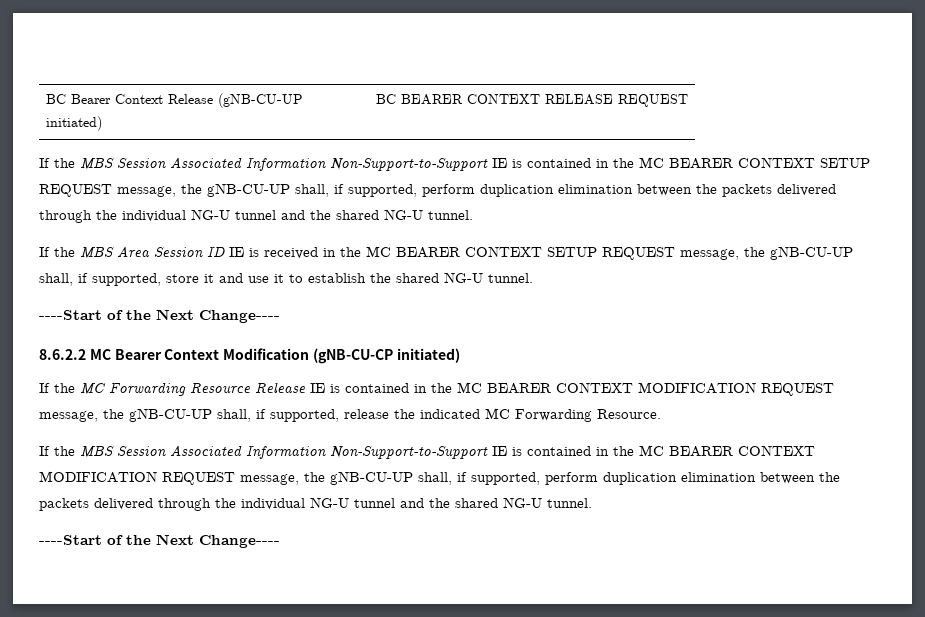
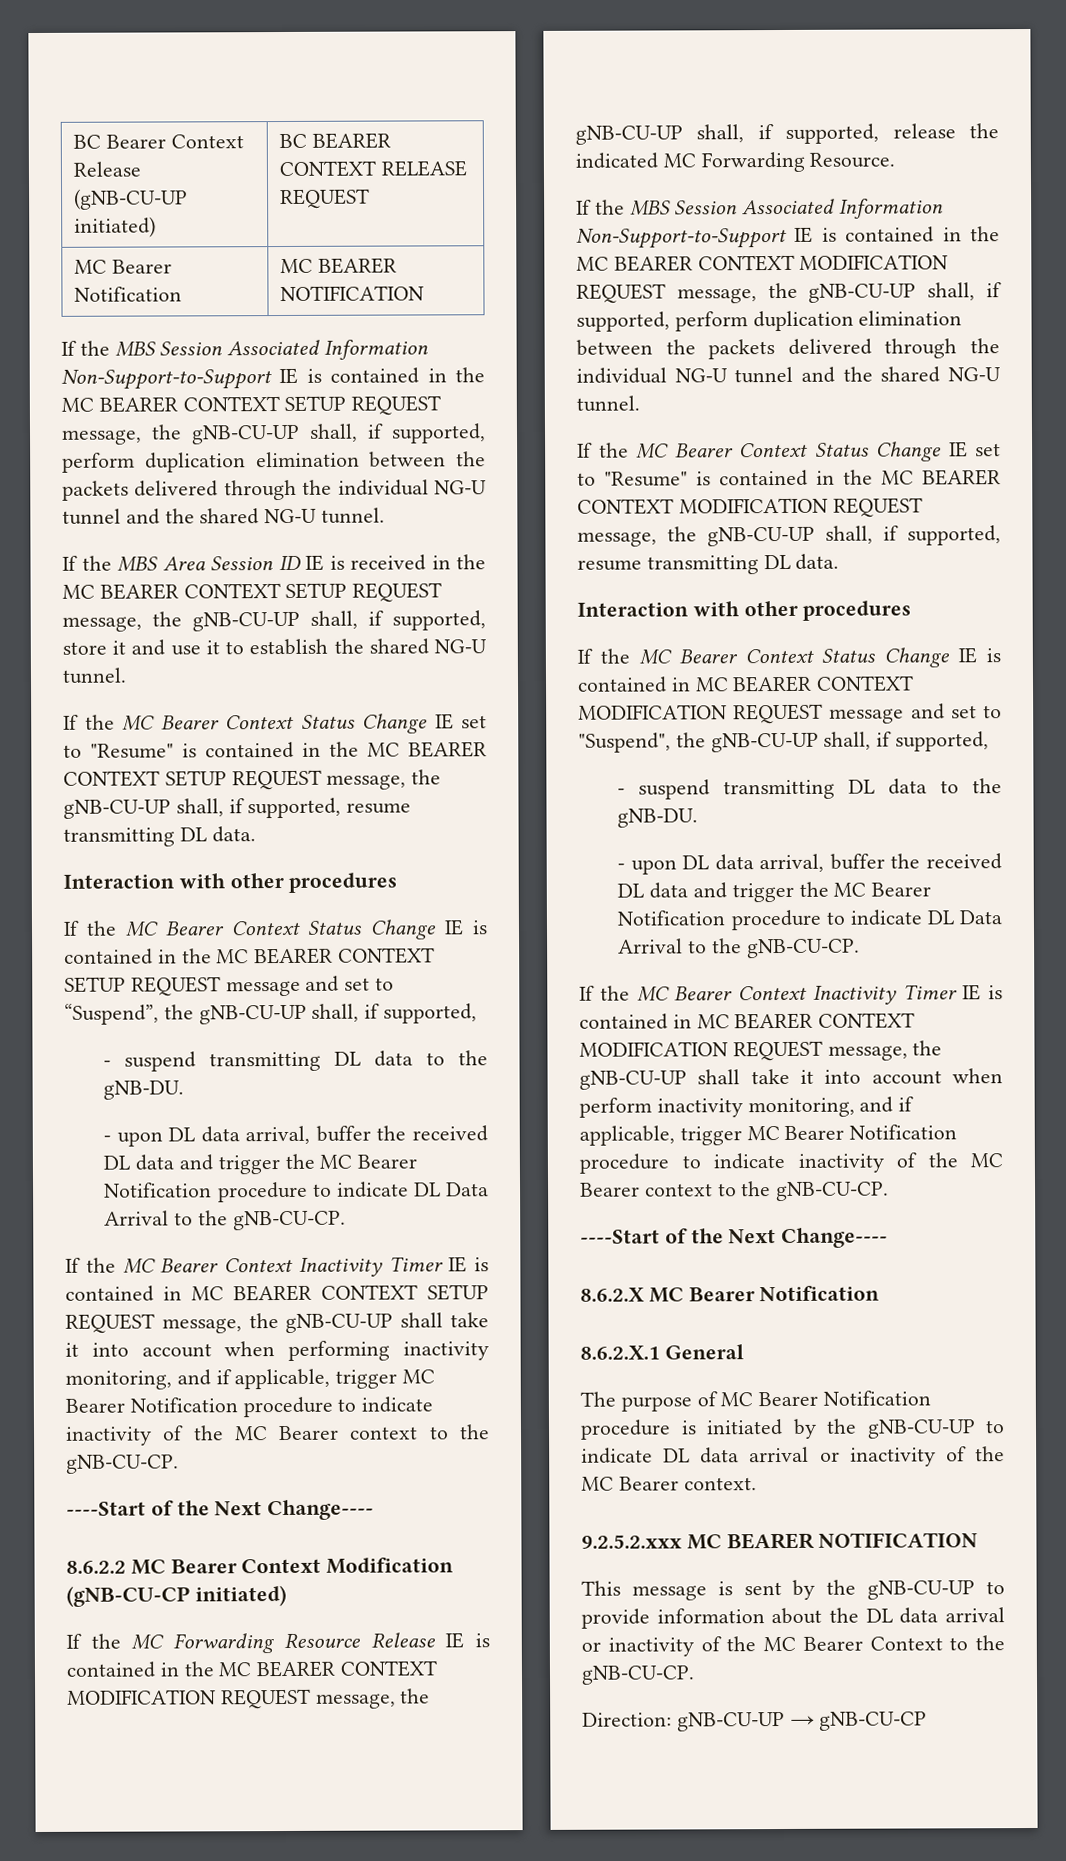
+ MC Bearer Notification | MC BEARER NOTIFICATION
+ If the MC Bearer Context Status Change IE set to "Resume" is contained in the MC BEARER CONTEXT SETUP REQUEST message, the gNB-CU-UP shall, if supported, resume transmitting DL data.
+ Interaction with other procedures
+ If the MC Bearer Context Status Change IE is contained in the MC BEARER CONTEXT SETUP REQUEST message and set to “Suspend”, the gNB-CU-UP shall, if supported,
+ - suspend transmitting DL data to the gNB-DU.
+ - upon DL data arrival, buffer the received DL data and trigger the MC Bearer Notification procedure to indicate DL Data Arrival to the gNB-CU-CP.
+ If the MC Bearer Context Inactivity Timer IE is contained in MC BEARER CONTEXT SETUP REQUEST message, the gNB-CU-UP shall take it into account when performing inactivity monitoring, and if applicable, trigger MC Bearer Notification procedure to indicate inactivity of the MC Bearer context to the gNB-CU-CP.
  If the MBS Session Associated Information Non-Support-to-Support IE is contained in the MC BEARER CONTEXT MODIFICATION REQUEST message, the gNB-CU-UP shall, if supported, perform duplication elimination between the packets delivered through the individual NG-U tunnel and the shared NG-U tunnel.
+ If the MC Bearer Context Status Change IE set to "Resume" is contained in the MC BEARER CONTEXT MODIFICATION REQUEST message, the gNB-CU-UP shall, if supported, resume transmitting DL data.
+ Interaction with other procedures
+ If the MC Bearer Context Status Change IE is contained in MC BEARER CONTEXT MODIFICATION REQUEST message and set to "Suspend", the gNB-CU-UP shall, if supported,
+ - suspend transmitting DL data to the gNB-DU.
+ - upon DL data arrival, buffer the received DL data and trigger the MC Bearer Notification procedure to indicate DL Data Arrival to the gNB-CU-CP.
+ If the MC Bearer Context Inactivity Timer IE is contained in MC BEARER CONTEXT MODIFICATION REQUEST message, the gNB-CU-UP shall take it into account when perform inactivity monitoring, and if applicable, trigger MC Bearer Notification procedure to indicate inactivity of the MC Bearer context to the gNB-CU-CP.
  ----Start of the Next Change----
+ 8.6.2.X MC Bearer Notification
+ 8.6.2.X.1 General
+ The purpose of MC Bearer Notification procedure is initiated by the gNB-CU-UP to indicate DL data arrival or inactivity of the MC Bearer context.
+ 9.2.5.2.xxx MC BEARER NOTIFICATION
+ This message is sent by the gNB-CU-UP to provide information about the DL data arrival or inactivity of the MC Bearer Context to the gNB-CU-CP.
+ Direction: gNB-CU-UP → gNB-CU-CP

